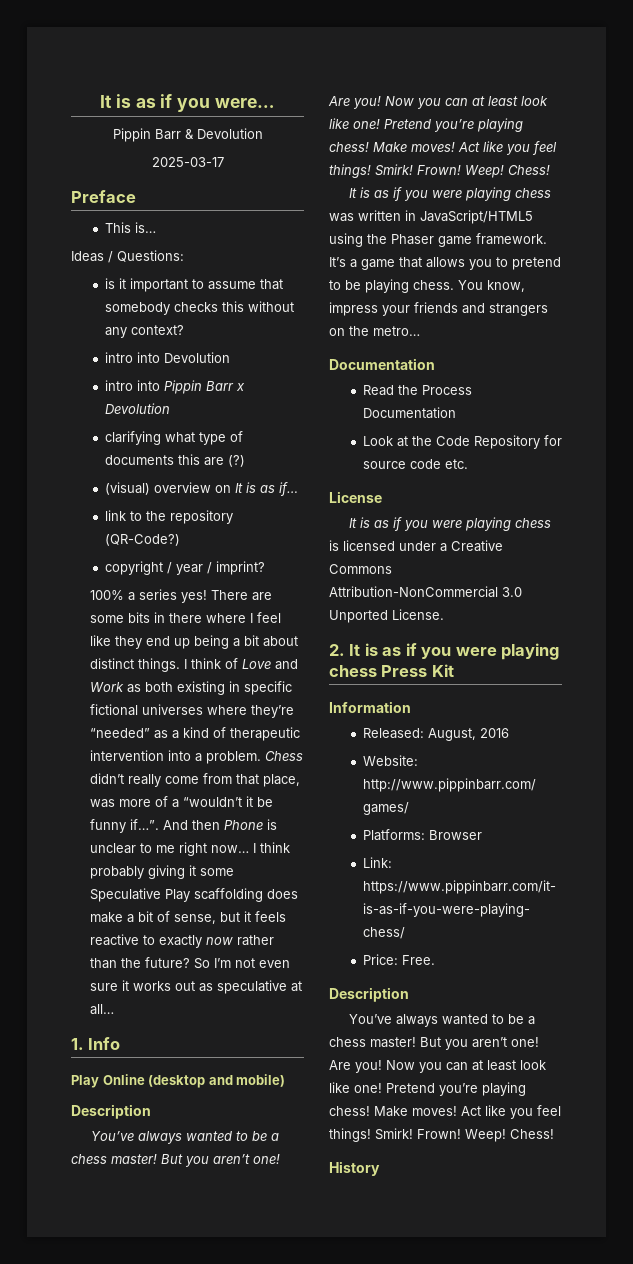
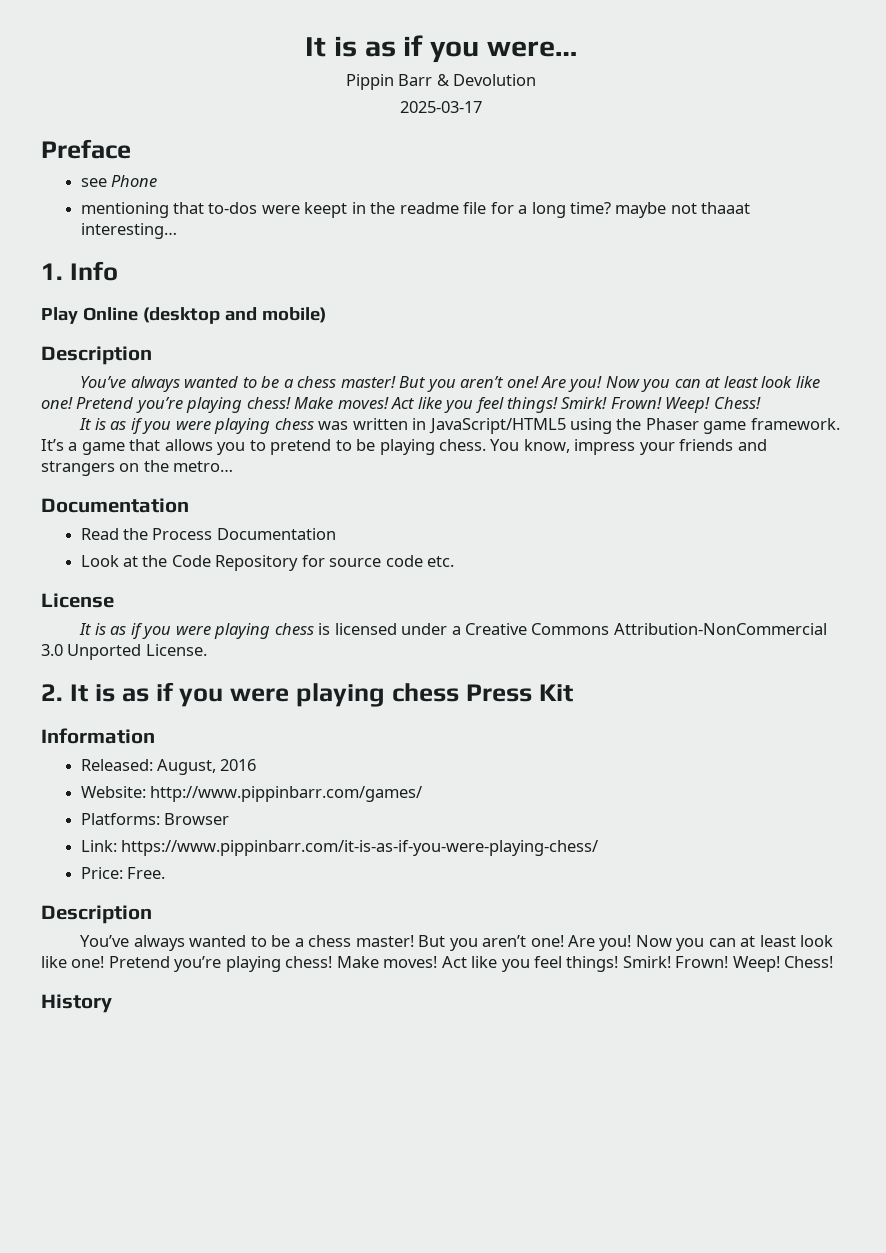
- This is…
- Ideas / Questions:
- is it important to assume that somebody checks this without any context?
- intro into Devolution
- intro into Pippin Barr x Devolution
- clarifying what type of documents this are (?)
- (visual) overview on It is as if…
- link to the repository (QR-Code?)
- copyright / year / imprint?
- 100% a series yes! There are some bits in there where I feel like they end up being a bit about distinct things. I think of Love and Work as both existing in specific fictional universes where they’re “needed” as a kind of therapeutic intervention into a problem. Chess didn’t really come from that place, was more of a “wouldn’t it be funny if…”. And then Phone is unclear to me right now… I think probably giving it some Speculative Play scaffolding does make a bit of sense, but it feels reactive to exactly now rather than the future? So I’m not even sure it works out as speculative at all…
+ see Phone
+ mentioning that to-dos were keept in the readme file for a long time? maybe not thaaat interesting…

